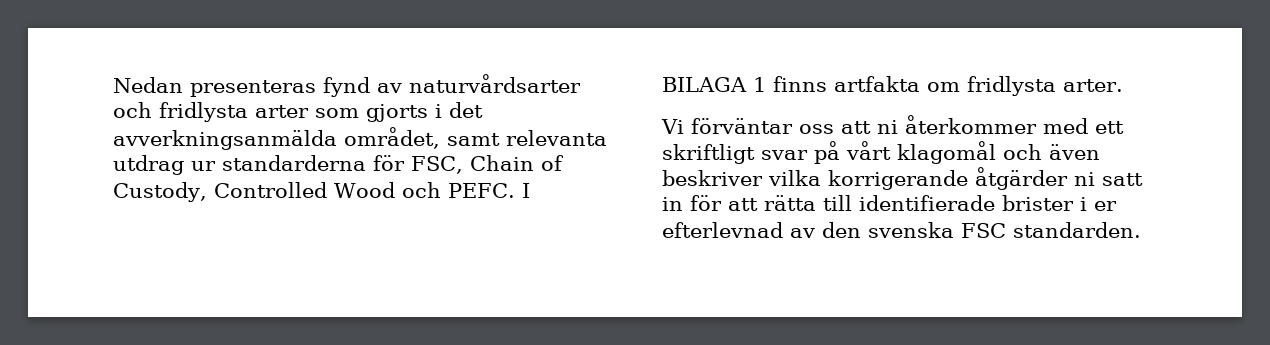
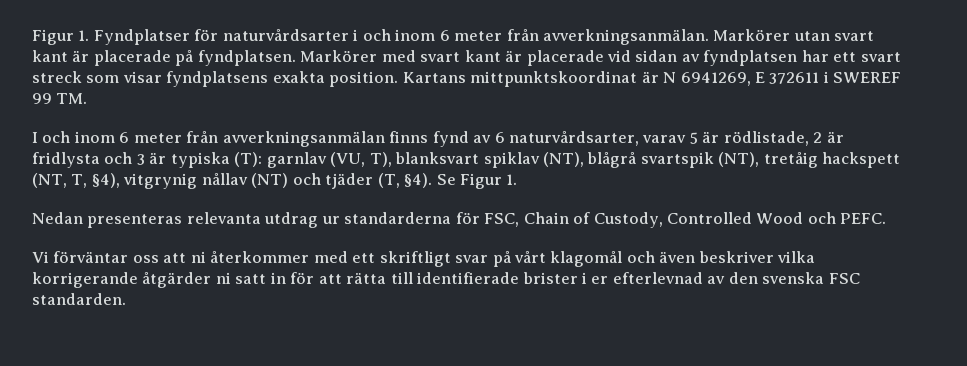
- Nedan presenteras fynd av naturvårdsarter och fridlysta arter som gjorts i det avverkningsanmälda området, samt relevanta utdrag ur standarderna för FSC, Chain of Custody, Controlled Wood och PEFC. I BILAGA 1 finns artfakta om fridlysta arter.
+ Figur 1. Fyndplatser för naturvårdsarter i och inom 6 meter från avverkningsanmälan. Markörer utan svart kant är placerade på fyndplatsen. Markörer med svart kant är placerade vid sidan av fyndplatsen har ett svart streck som visar fyndplatsens exakta position. Kartans mittpunktskoordinat är N 6941269, E 372611 i SWEREF 99 TM.
+ I och inom 6 meter från avverkningsanmälan finns fynd av 6 naturvårdsarter, varav 5 är rödlistade, 2 är fridlysta och 3 är typiska (T): garnlav (VU, T), blanksvart spiklav (NT), blågrå svartspik (NT), tretåig hackspett (NT, T, §4), vitgrynig nållav (NT) och tjäder (T, §4). Se Figur 1.
+ Nedan presenteras relevanta utdrag ur standarderna för FSC, Chain of Custody, Controlled Wood och PEFC.

